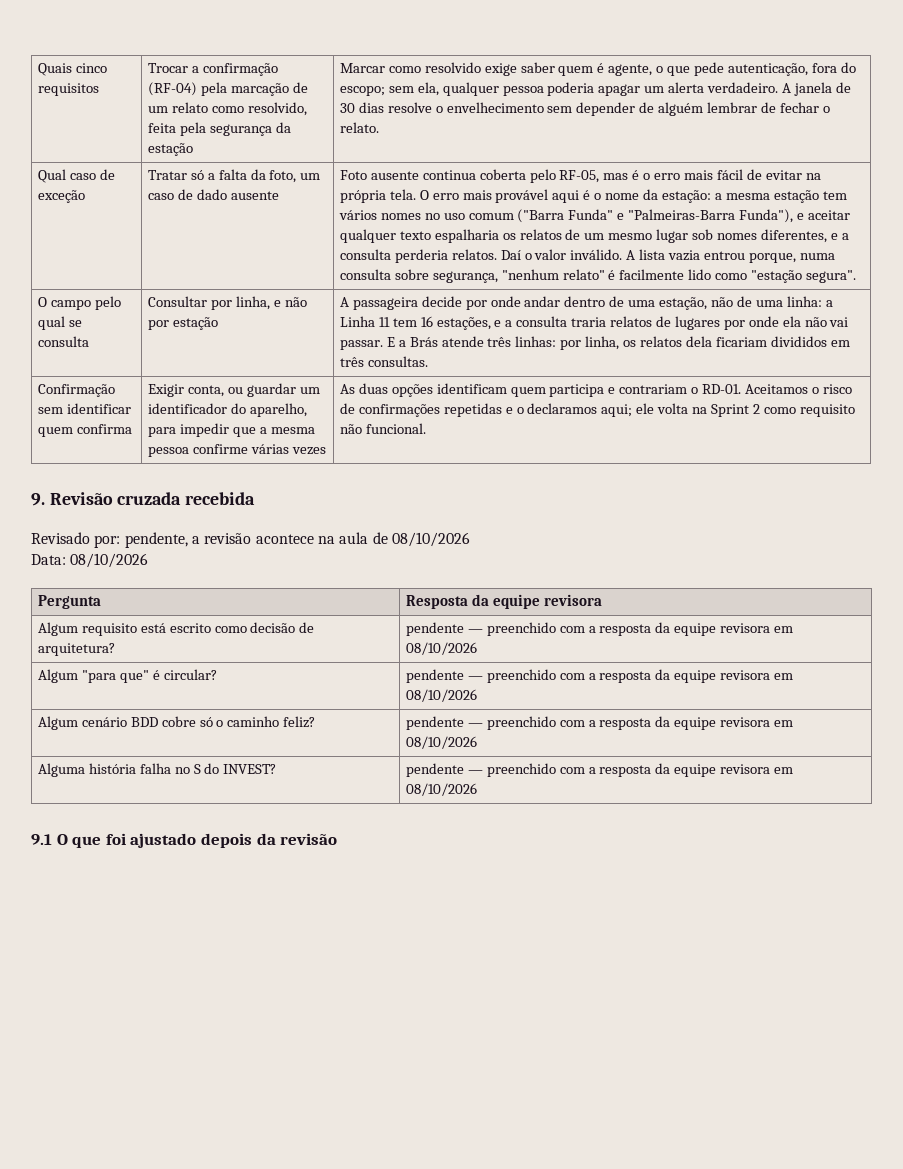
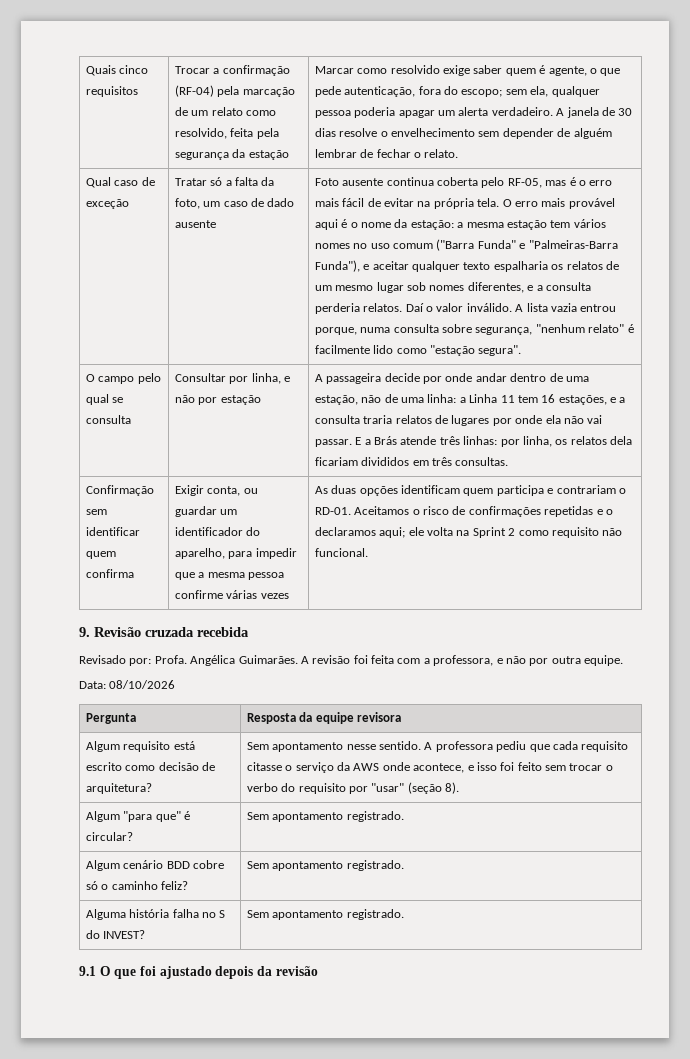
- Revisado por: pendente, a revisão acontece na aula de 08/10/2026
+ Revisado por: Profa. Angélica Guimarães. A revisão foi feita com a professora, e não por outra equipe.
- Algum requisito está escrito como decisão de arquitetura? | pendente — preenchido com a resposta da equipe revisora em 08/10/2026
+ Algum requisito está escrito como decisão de arquitetura? | Sem apontamento nesse sentido. A professora pediu que cada requisito citasse o serviço da AWS onde acontece, e isso foi feito sem trocar o verbo do requisito por "usar" (seção 8).
- Algum "para que" é circular? | pendente — preenchido com a resposta da equipe revisora em 08/10/2026
+ Algum "para que" é circular? | Sem apontamento registrado.
- Algum cenário BDD cobre só o caminho feliz? | pendente — preenchido com a resposta da equipe revisora em 08/10/2026
+ Algum cenário BDD cobre só o caminho feliz? | Sem apontamento registrado.
- Alguma história falha no S do INVEST? | pendente — preenchido com a resposta da equipe revisora em 08/10/2026
+ Alguma história falha no S do INVEST? | Sem apontamento registrado.

